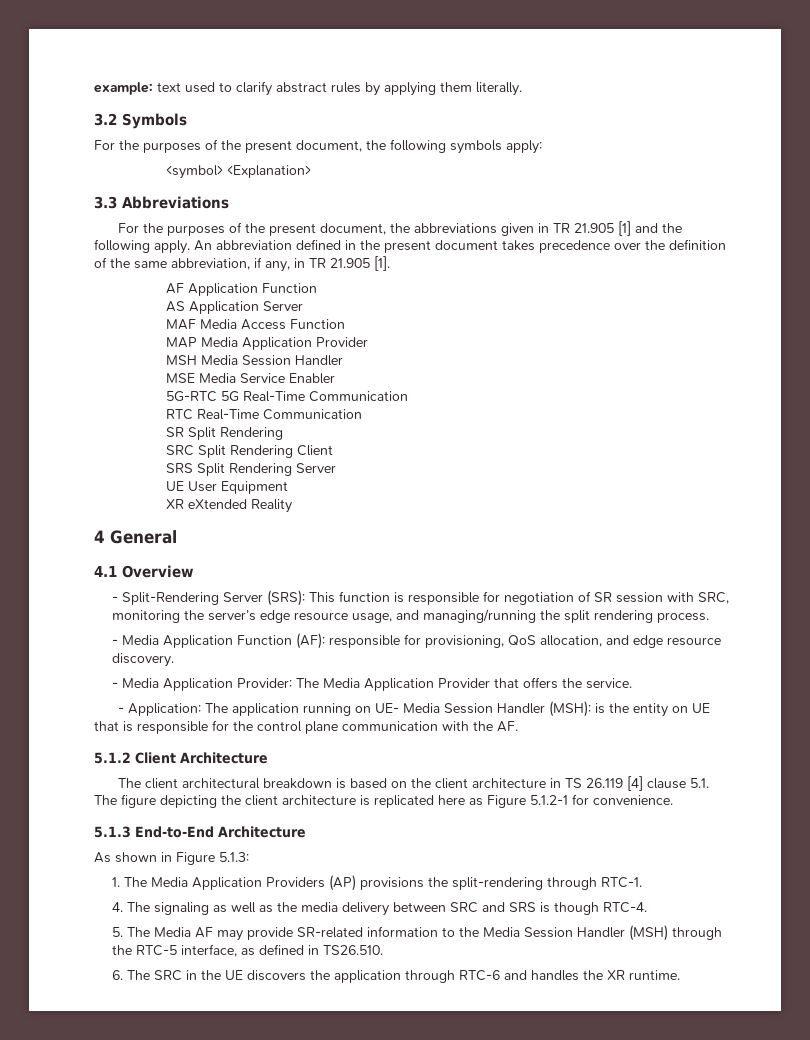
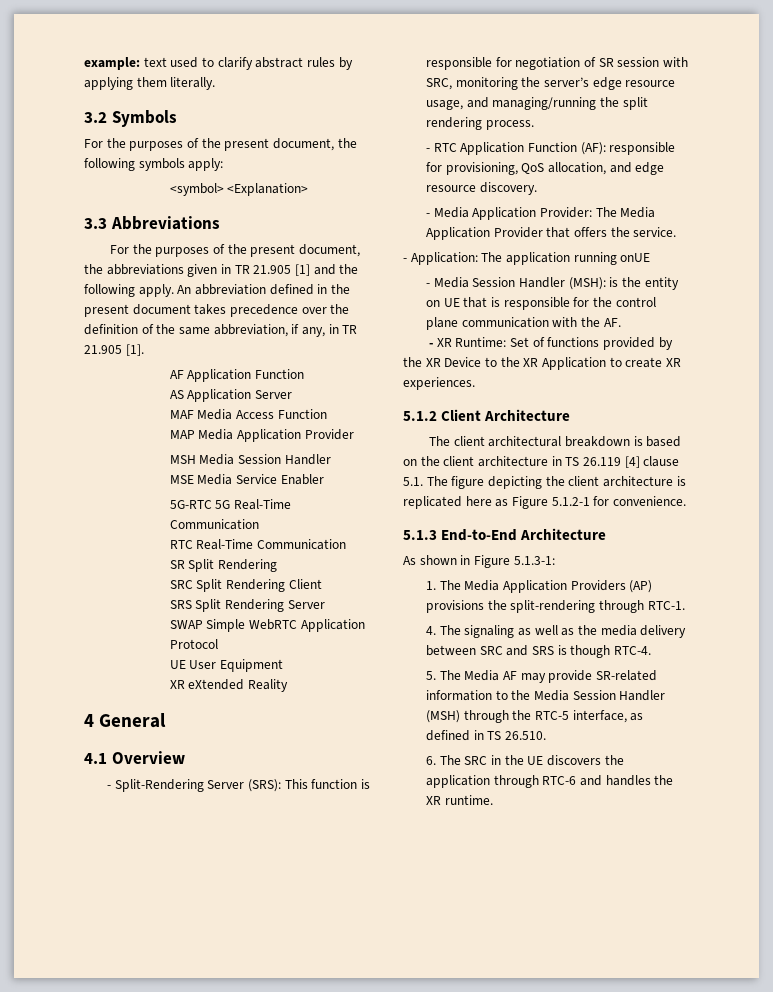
+ SWAP Simple WebRTC Application Protocol
- - Media Application Function (AF): responsible for provisioning, QoS allocation, and edge resource discovery.
+ - RTC Application Function (AF): responsible for provisioning, QoS allocation, and edge resource discovery.
- - Application: The application running on UE- Media Session Handler (MSH): is the entity on UE that is responsible for the control plane communication with the AF.
+ - Application: The application running onUE
+ - Media Session Handler (MSH): is the entity on UE that is responsible for the control plane communication with the AF.
+ - XR Runtime: Set of functions provided by the XR Device to the XR Application to create XR experiences.
- As shown in Figure 5.1.3:
+ As shown in Figure 5.1.3-1:
- 5. The Media AF may provide SR-related information to the Media Session Handler (MSH) through the RTC-5 interface, as defined in TS26.510.
+ 5. The Media AF may provide SR-related information to the Media Session Handler (MSH) through the RTC-5 interface, as defined in TS 26.510.

